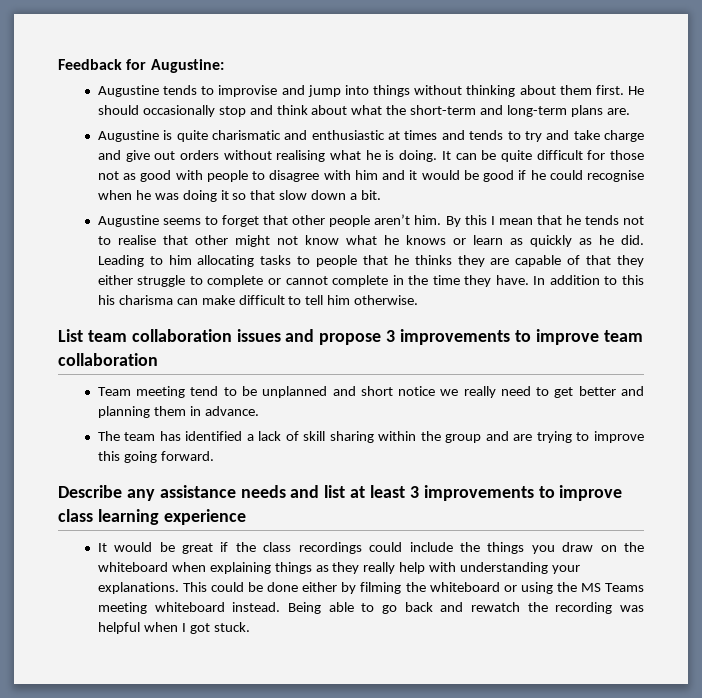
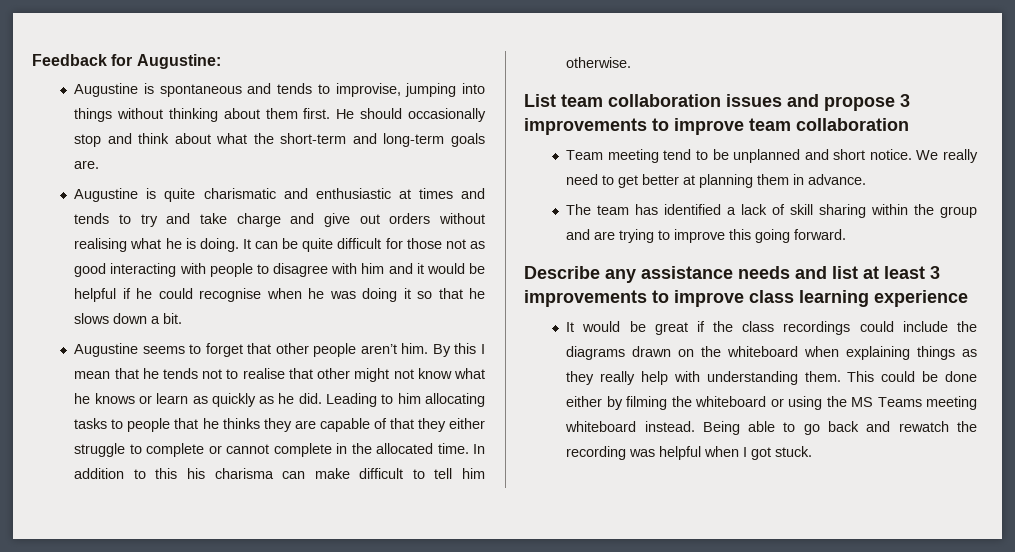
- Augustine tends to improvise and jump into things without thinking about them first.
+ Augustine is spontaneous and tends to improvise, jumping into things without thinking about them first.
- He should occasionally stop and think about what the short-term and long-term plans are.
+ He should occasionally stop and think about what the short-term and long-term goals are.
- It can be quite difficult for those not as good with people to disagree with him and it would be good if he could recognise when he was doing it so that slow down a bit.
+ It can be quite difficult for those not as good interacting with people to disagree with him and it would be helpful if he could recognise when he was doing it so that he slows down a bit.
- Leading to him allocating tasks to people that he thinks they are capable of that they either struggle to complete or cannot complete in the time they have.
+ Leading to him allocating tasks to people that he thinks they are capable of that they either struggle to complete or cannot complete in the allocated time.
- Team meeting tend to be unplanned and short notice we really need to get better and planning them in advance.
+ Team meeting tend to be unplanned and short notice. We really need to get better at planning them in advance.
- It would be great if the class recordings could include the things you draw on the whiteboard when explaining things as they really help with understanding your explanations.
+ It would be great if the class recordings could include the diagrams drawn on the whiteboard when explaining things as they really help with understanding them.

